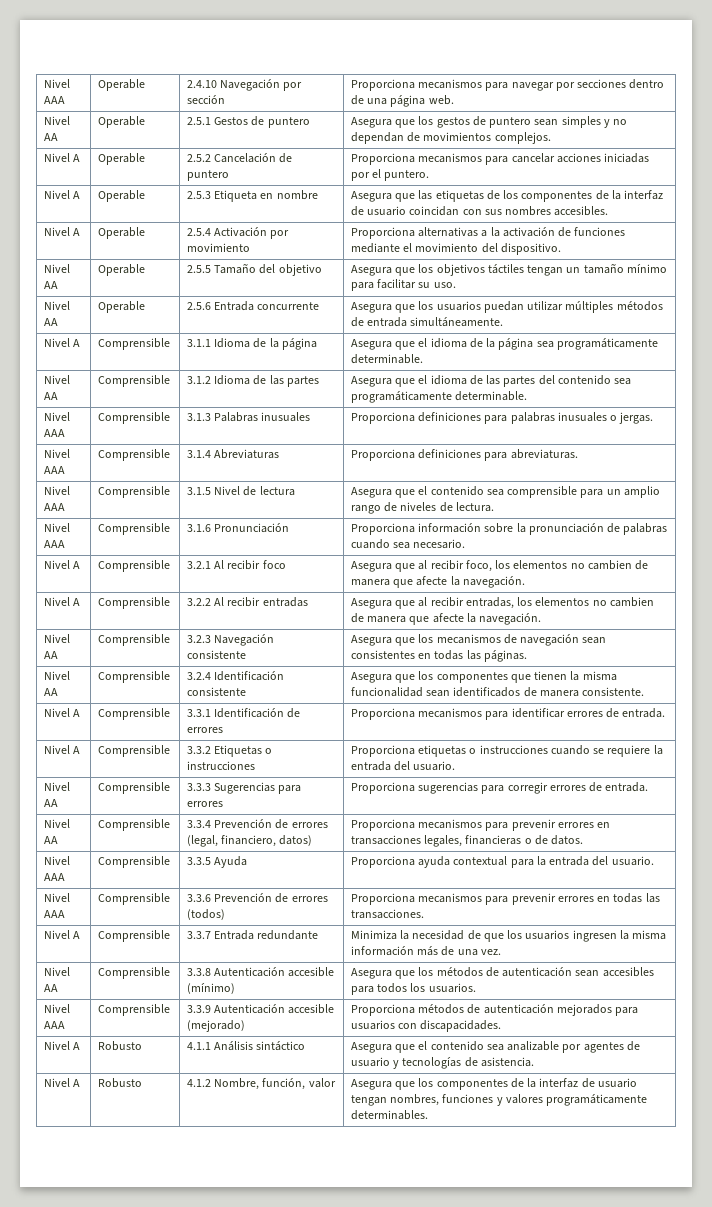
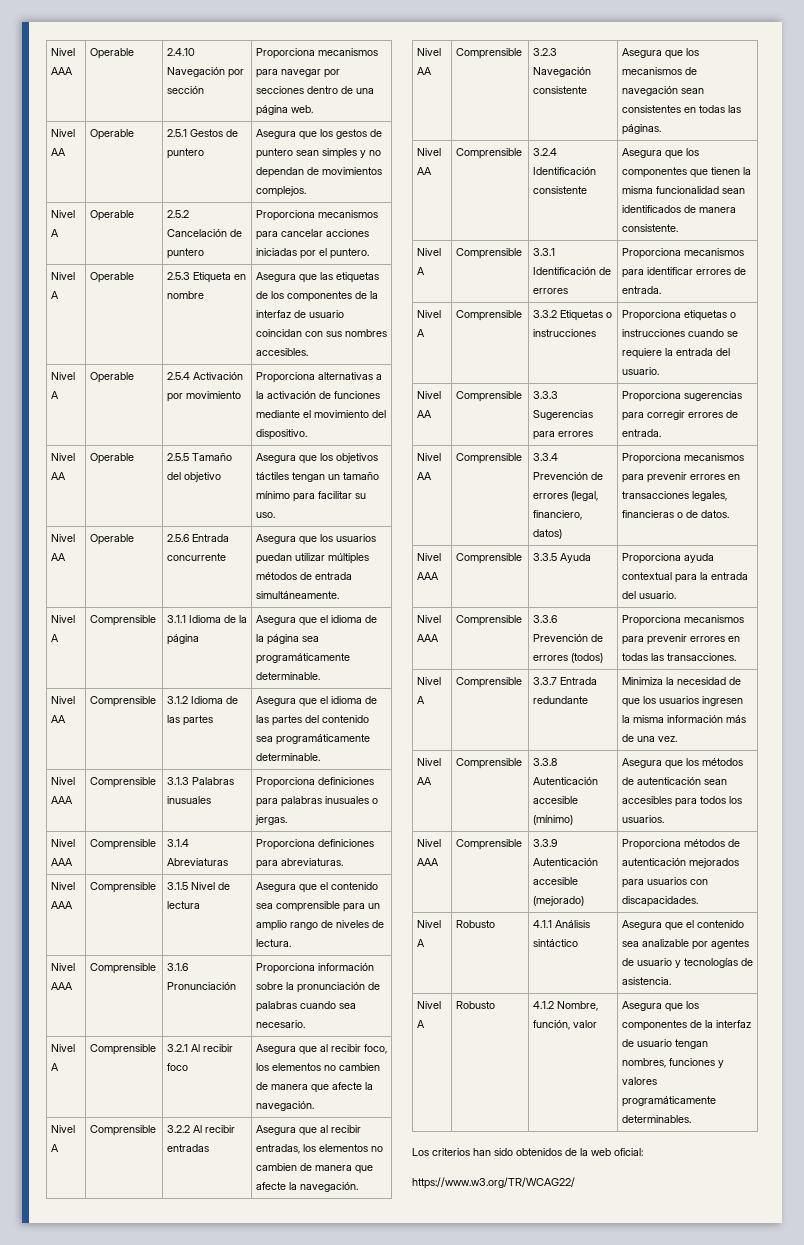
+ Los criterios han sido obtenidos de la web oficial:
+ https://www.w3.org/TR/WCAG22/

